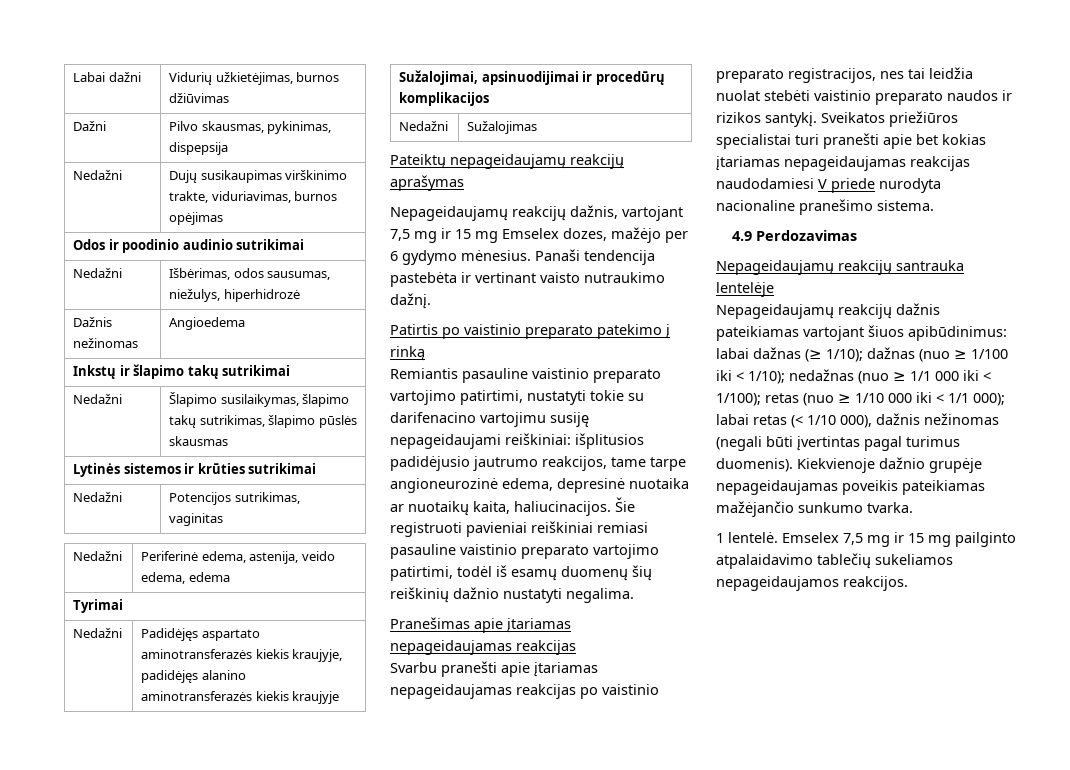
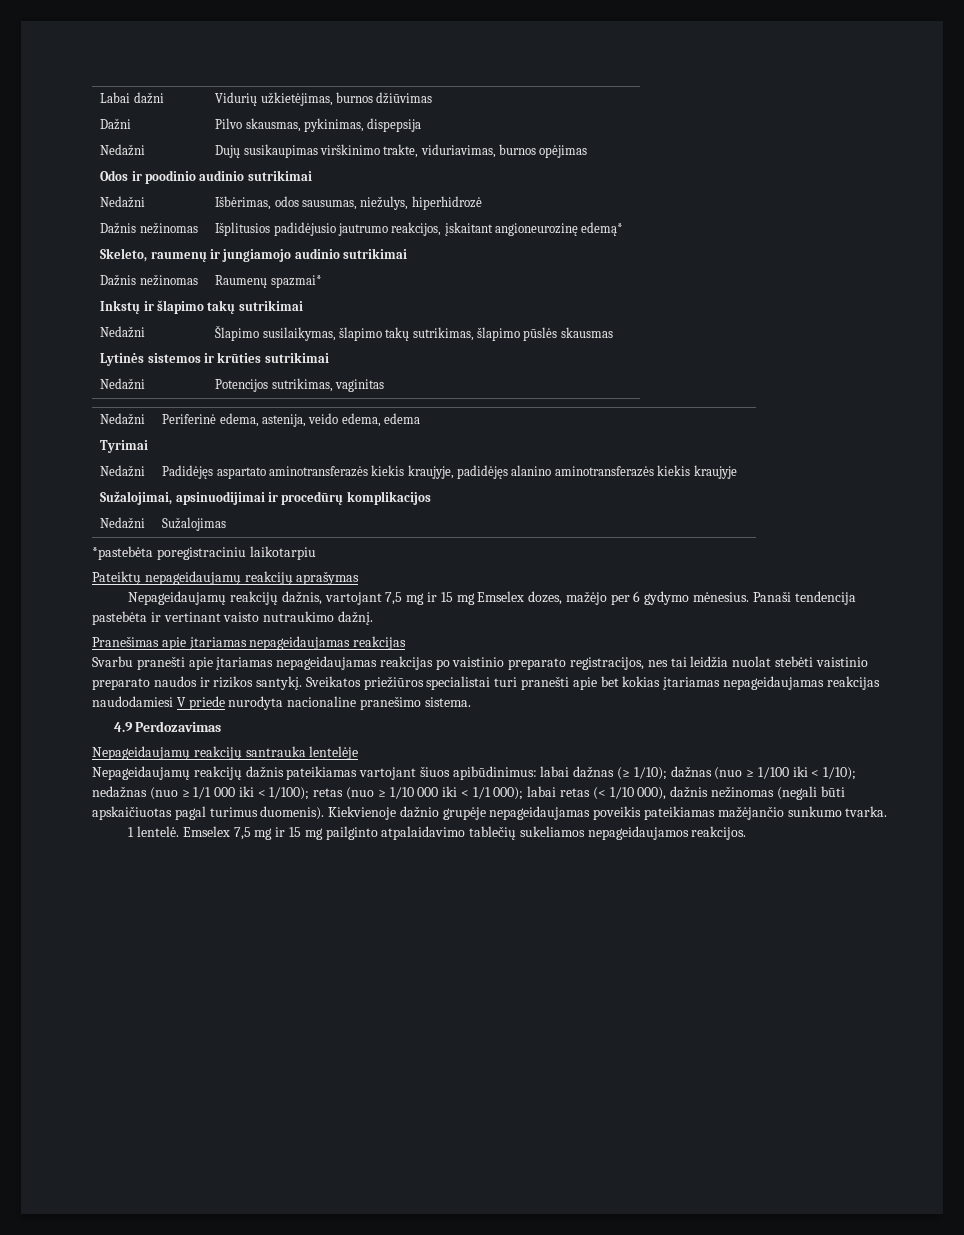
- Dažnis nežinomas | Angioedema
+ Dažnis nežinomas | Išplitusios padidėjusio jautrumo reakcijos, įskaitant angioneurozinę edemą*
+ Skeleto, raumenų ir jungiamojo audinio sutrikimai
+ Dažnis nežinomas | Raumenų spazmai*
+ *pastebėta poregistraciniu laikotarpiu
- Patirtis po vaistinio preparato patekimo į rinką
- Remiantis pasauline vaistinio preparato vartojimo patirtimi, nustatyti tokie su darifenacino vartojimu susiję nepageidaujami reiškiniai: išplitusios padidėjusio jautrumo reakcijos, tame tarpe angioneurozinė edema, depresinė nuotaika ar nuotaikų kaita, haliucinacijos. Šie registruoti pavieniai reiškiniai remiasi pasauline vaistinio preparato vartojimo patirtimi, todėl iš esamų duomenų šių reiškinių dažnio nustatyti negalima.
- Nepageidaujamų reakcijų dažnis pateikiamas vartojant šiuos apibūdinimus: labai dažnas (≥ 1/10); dažnas (nuo ≥ 1/100 iki < 1/10); nedažnas (nuo ≥ 1/1 000 iki < 1/100); retas (nuo ≥ 1/10 000 iki < 1/1 000); labai retas (< 1/10 000), dažnis nežinomas (negali būti įvertintas pagal turimus duomenis).
+ Nepageidaujamų reakcijų dažnis pateikiamas vartojant šiuos apibūdinimus: labai dažnas (≥ 1/10); dažnas (nuo ≥ 1/100 iki < 1/10); nedažnas (nuo ≥ 1/1 000 iki < 1/100); retas (nuo ≥ 1/10 000 iki < 1/1 000); labai retas (< 1/10 000), dažnis nežinomas (negali būti apskaičiuotas pagal turimus duomenis).

